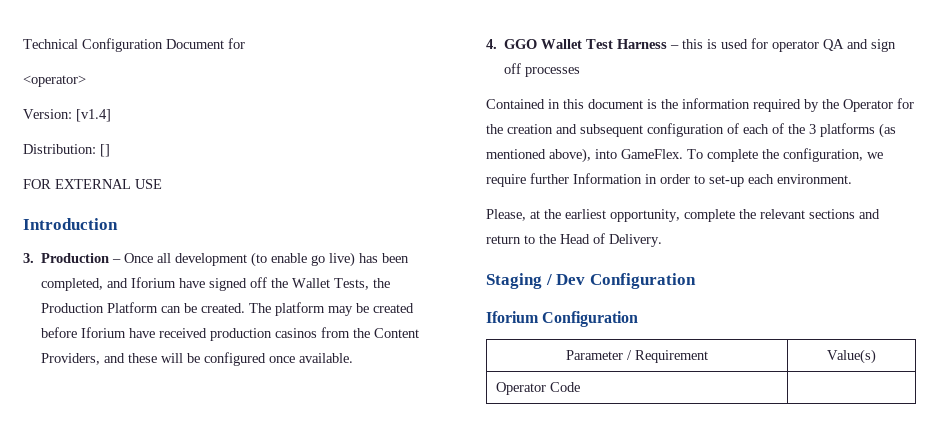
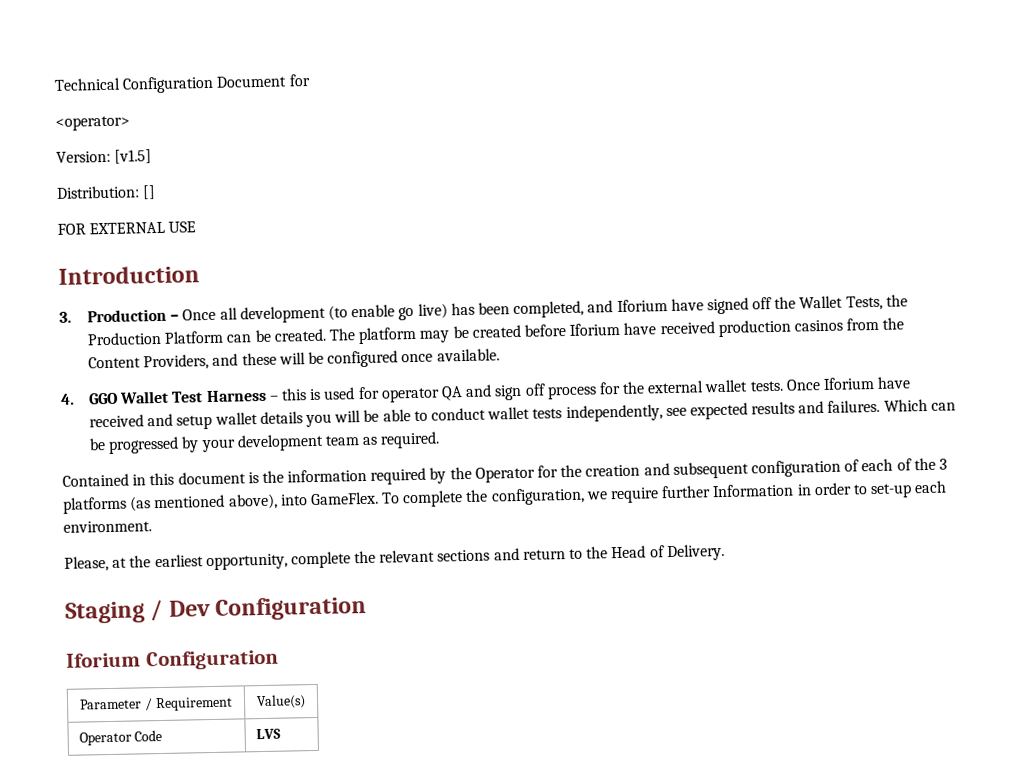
- Version: [v1.4]
+ Version: [v1.5]
- 4. GGO Wallet Test Harness – this is used for operator QA and sign off processes
+ 4. GGO Wallet Test Harness – this is used for operator QA and sign off process for the external wallet tests. Once Iforium have received and setup wallet details you will be able to conduct wallet tests independently, see expected results and failures. Which can be progressed by your development team as required.
- Operator Code |
+ Operator Code | LVS

